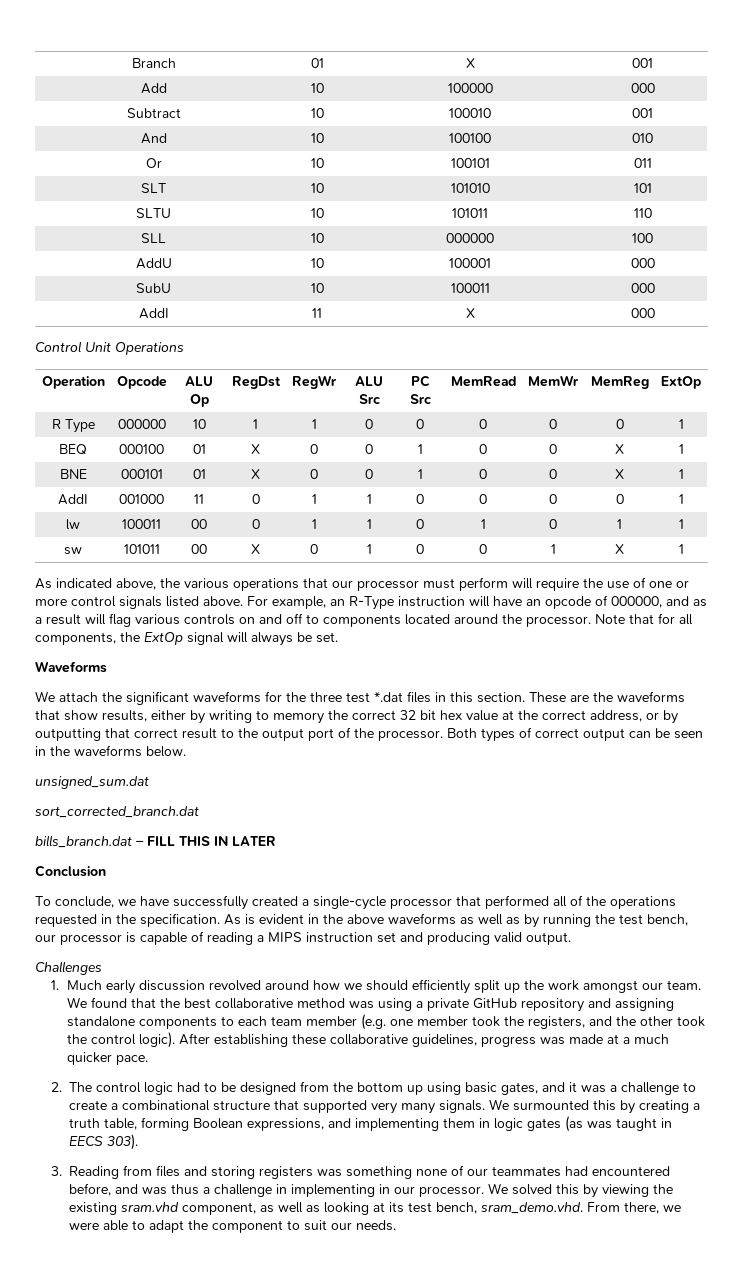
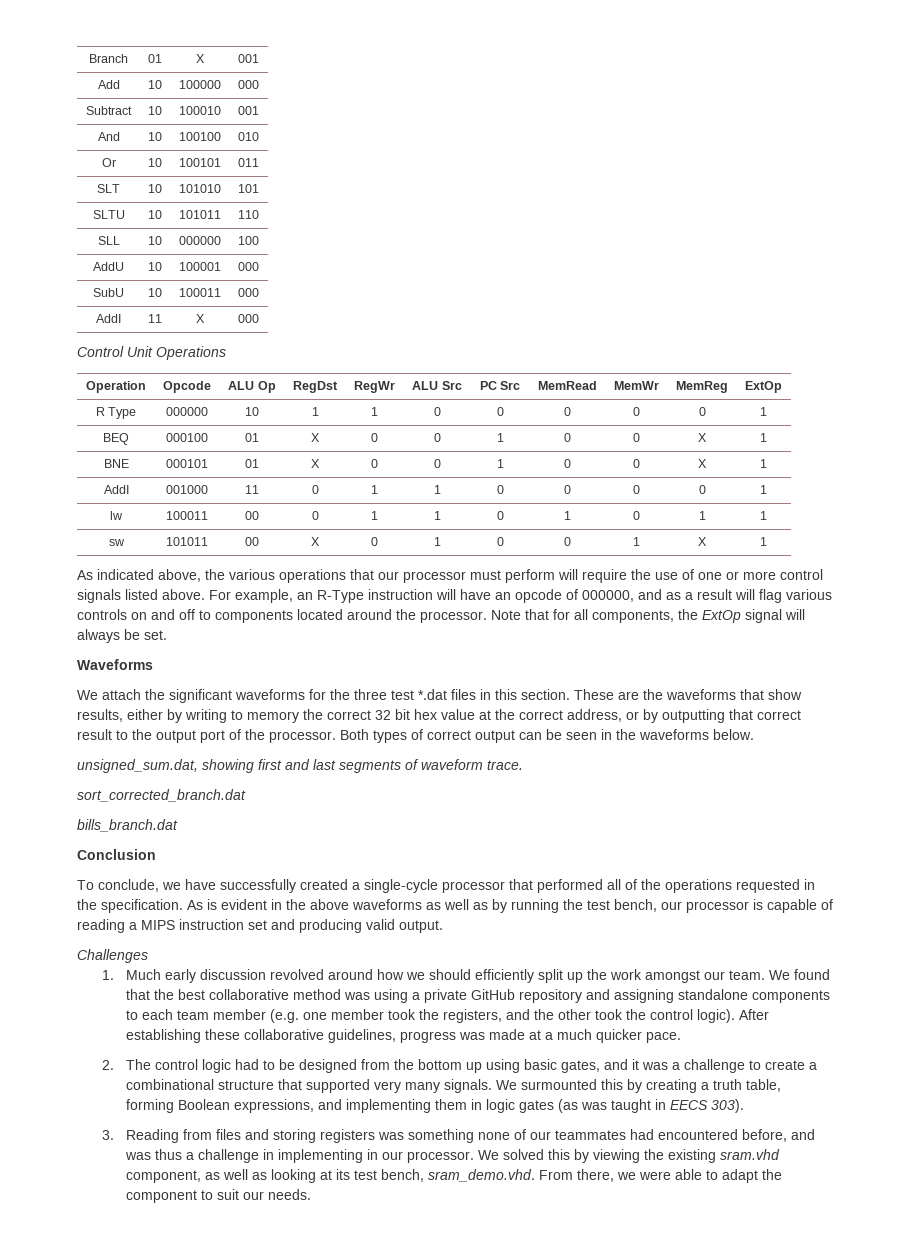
- unsigned_sum.dat
+ unsigned_sum.dat, showing first and last segments of waveform trace.
  sort_corrected_branch.dat
- bills_branch.dat – FILL THIS IN LATER
+ bills_branch.dat

